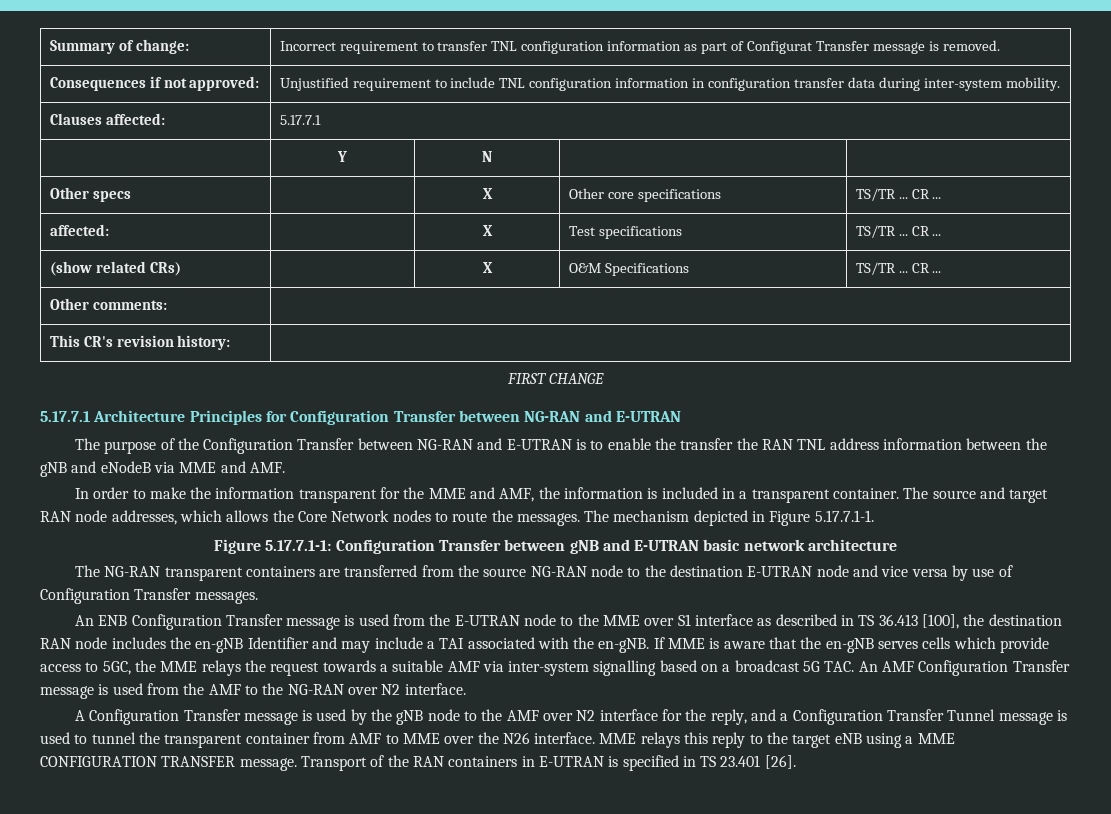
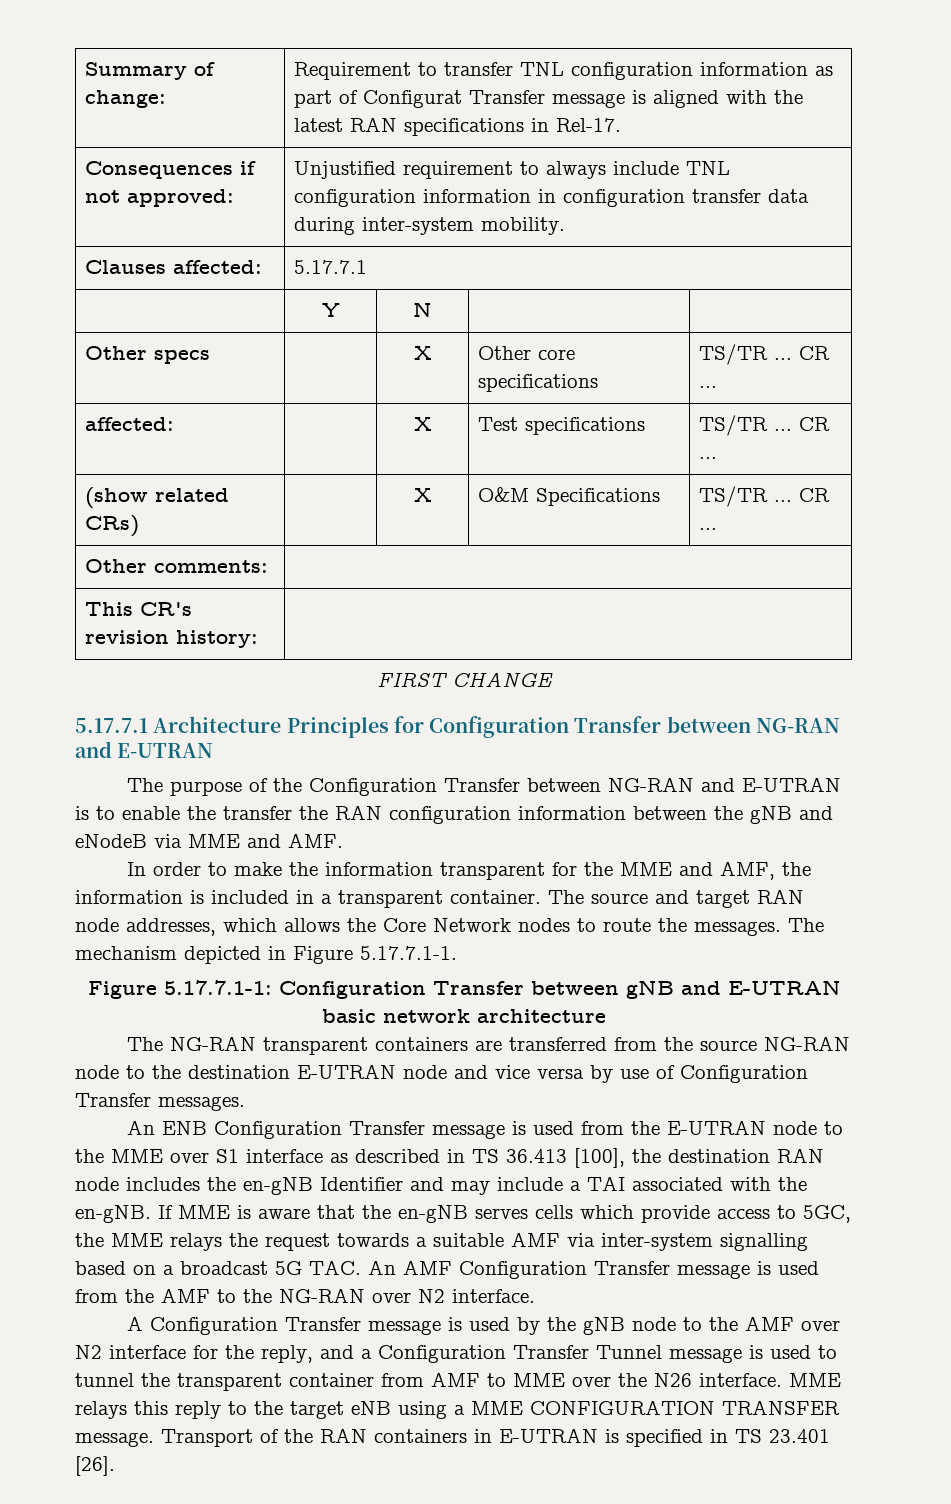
- Summary of change: | Incorrect requirement to transfer TNL configuration information as part of Configurat Transfer message is removed.
+ Summary of change: | Requirement to transfer TNL configuration information as part of Configurat Transfer message is aligned with the latest RAN specifications in Rel-17.
- Consequences if not approved: | Unjustified requirement to include TNL configuration information in configuration transfer data during inter-system mobility.
+ Consequences if not approved: | Unjustified requirement to always include TNL configuration information in configuration transfer data during inter-system mobility.
- The purpose of the Configuration Transfer between NG-RAN and E-UTRAN is to enable the transfer the RAN TNL address information between the gNB and eNodeB via MME and AMF.
+ The purpose of the Configuration Transfer between NG-RAN and E-UTRAN is to enable the transfer the RAN configuration information between the gNB and eNodeB via MME and AMF.

